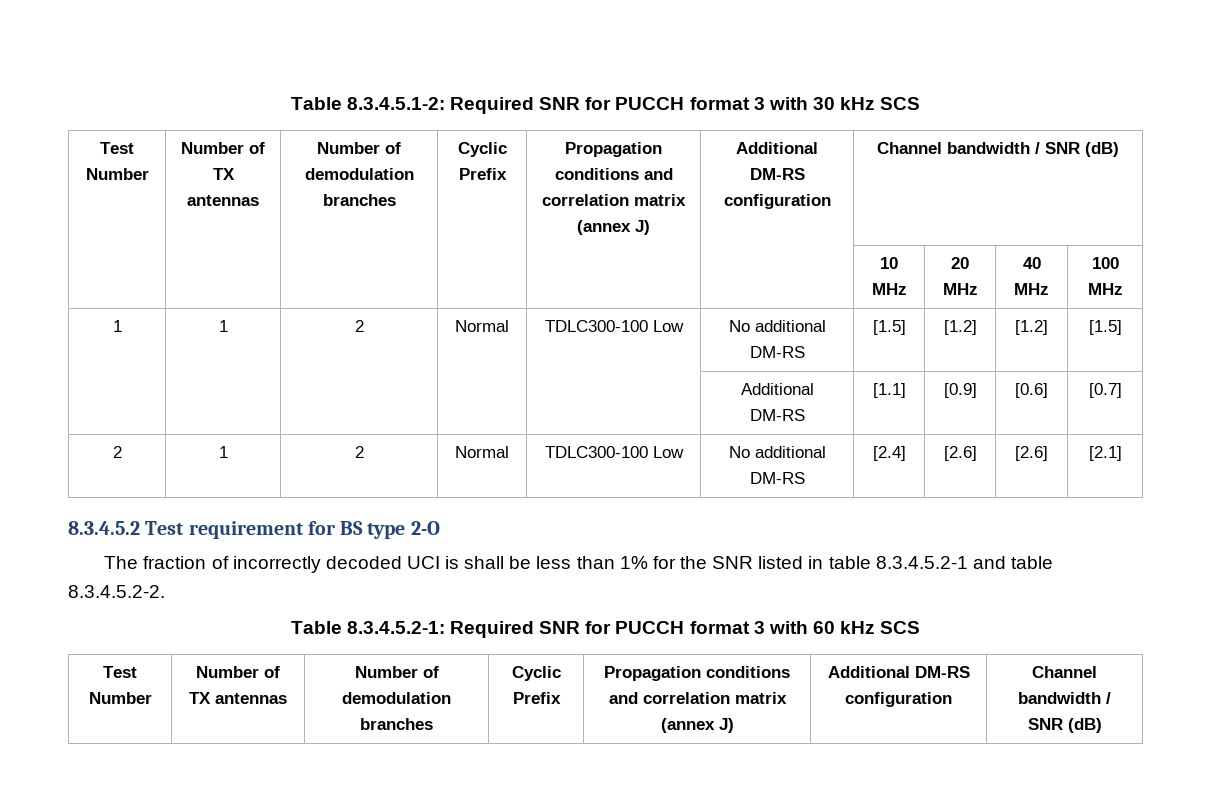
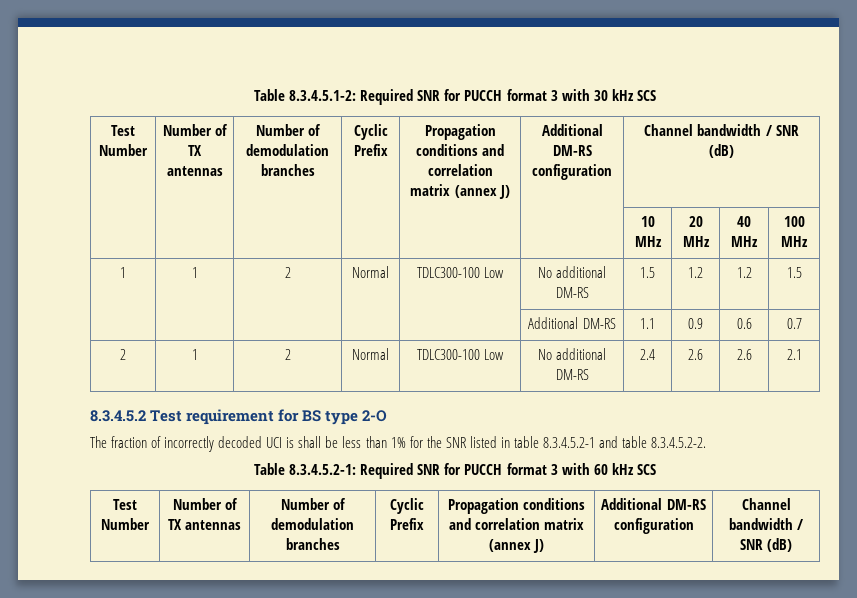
- 1 | 1 | 2 | Normal | TDLC300-100 Low | No additional DM-RS | [1.5] | [1.2] | [1.2] | [1.5]
- | | | | | Additional DM-RS | [1.1] | [0.9] | [0.6] | [0.7]
+ 1 | 1 | 2 | Normal | TDLC300-100 Low | No additional DM-RS | 1.5 | 1.2 | 1.2 | 1.5
+ | | | | | Additional DM-RS | 1.1 | 0.9 | 0.6 | 0.7
- 2 | 1 | 2 | Normal | TDLC300-100 Low | No additional DM-RS | [2.4] | [2.6] | [2.6] | [2.1]
+ 2 | 1 | 2 | Normal | TDLC300-100 Low | No additional DM-RS | 2.4 | 2.6 | 2.6 | 2.1

